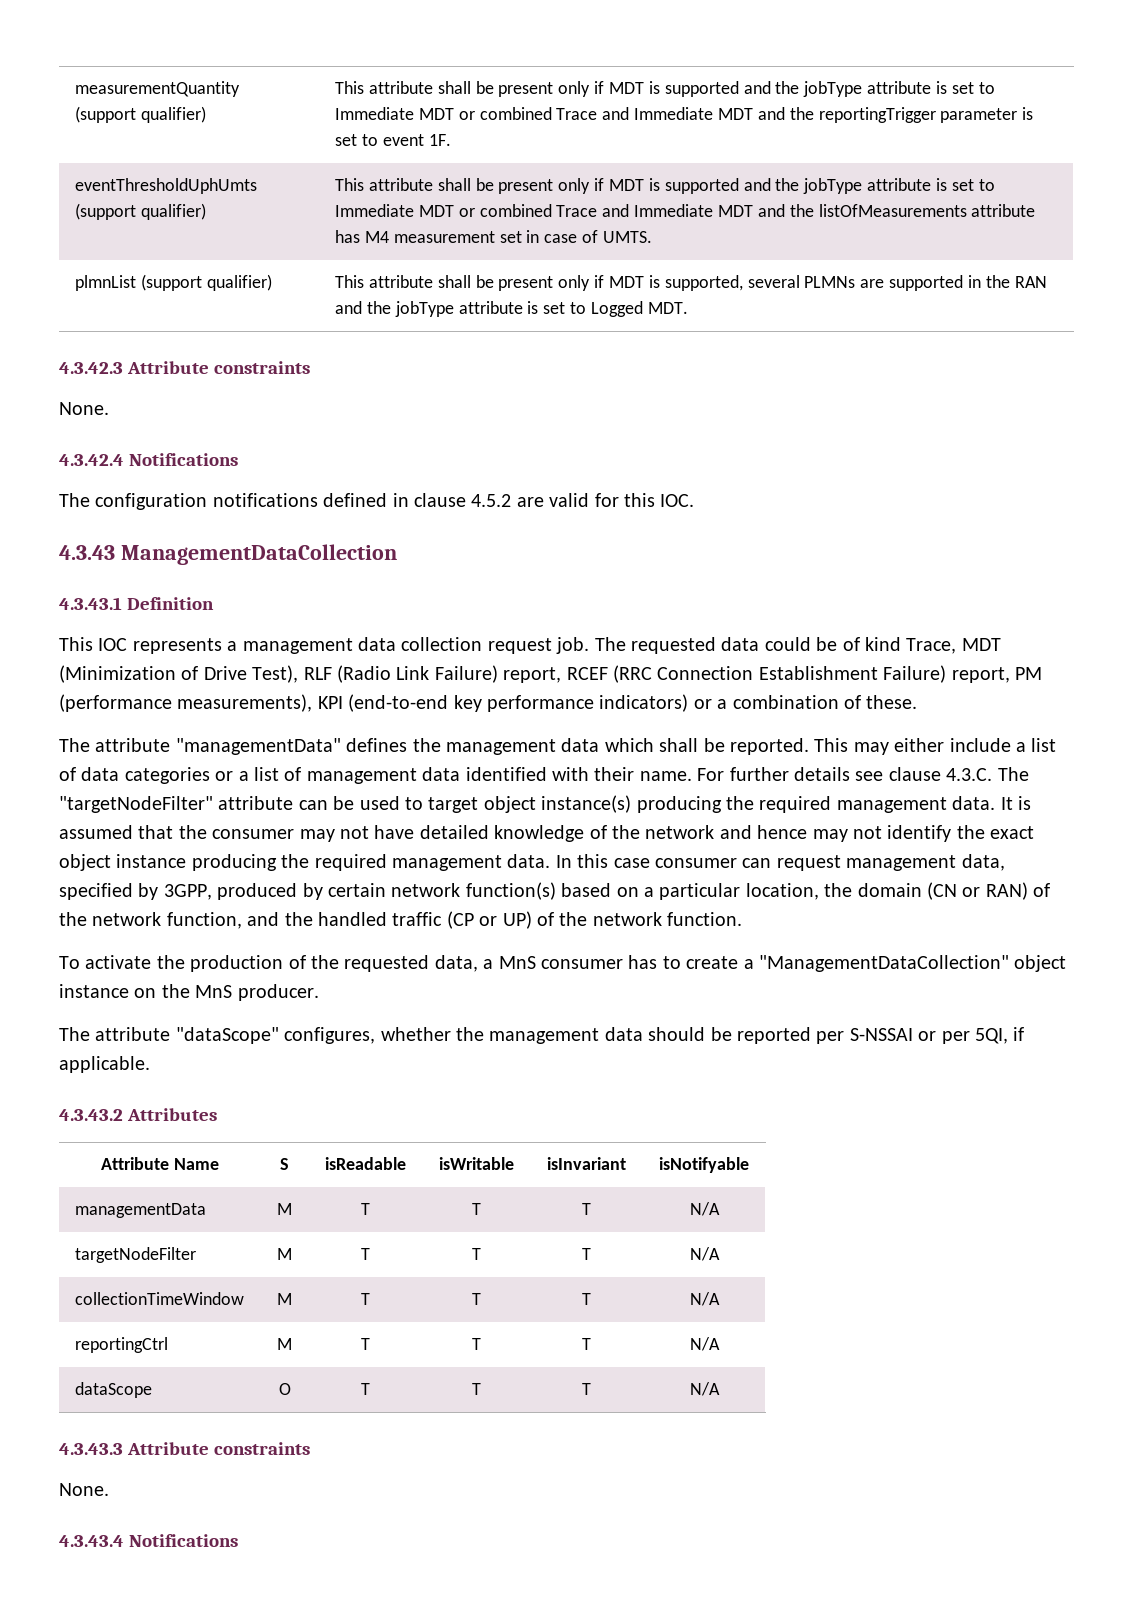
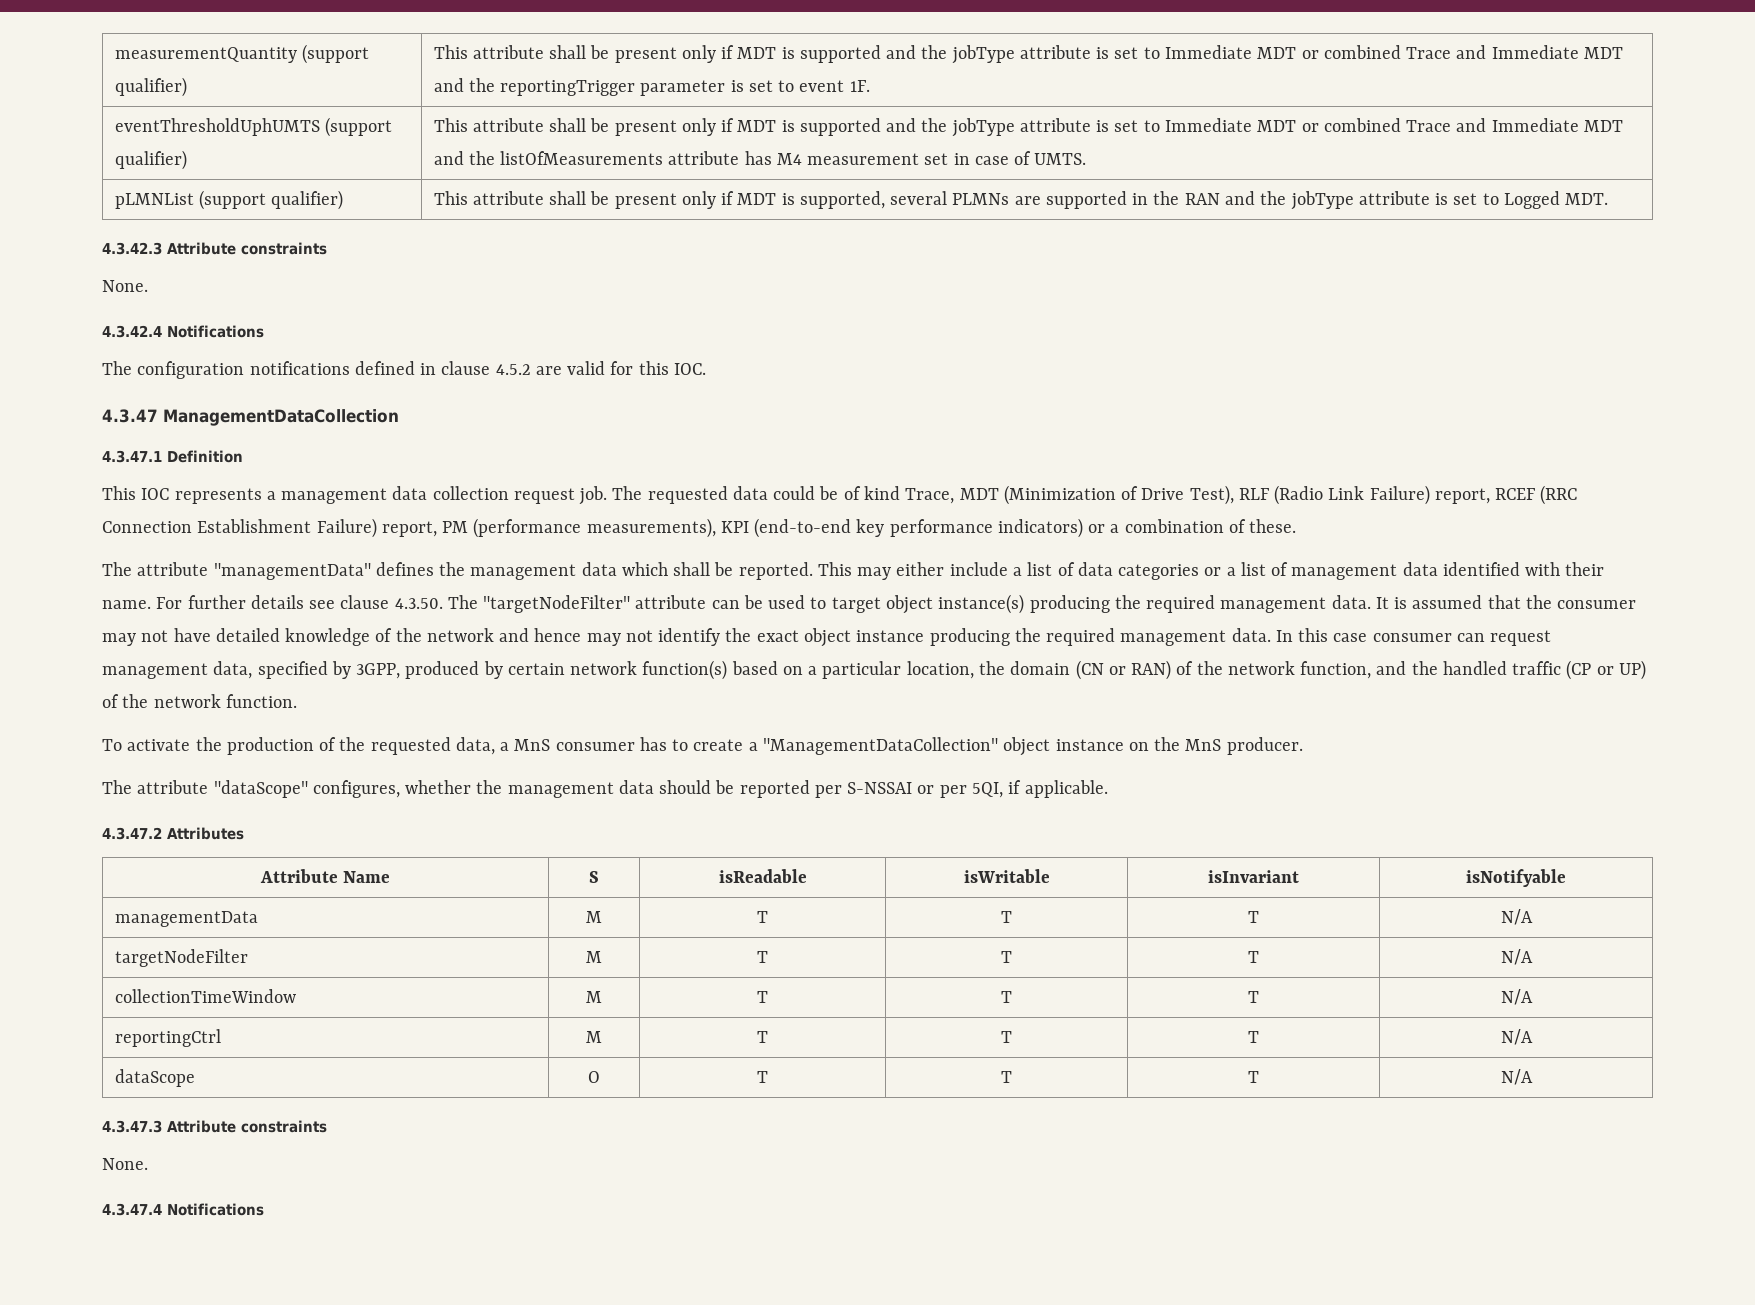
- eventThresholdUphUmts (support qualifier) | This attribute shall be present only if MDT is supported and the jobType attribute is set to Immediate MDT or combined Trace and Immediate MDT and the listOfMeasurements attribute has M4 measurement set in case of UMTS.
+ eventThresholdUphUMTS (support qualifier) | This attribute shall be present only if MDT is supported and the jobType attribute is set to Immediate MDT or combined Trace and Immediate MDT and the listOfMeasurements attribute has M4 measurement set in case of UMTS.
- plmnList (support qualifier) | This attribute shall be present only if MDT is supported, several PLMNs are supported in the RAN and the jobType attribute is set to Logged MDT.
+ pLMNList (support qualifier) | This attribute shall be present only if MDT is supported, several PLMNs are supported in the RAN and the jobType attribute is set to Logged MDT.
- 4.3.43 ManagementDataCollection
+ 4.3.47 ManagementDataCollection
- 4.3.43.1 Definition
+ 4.3.47.1 Definition
- For further details see clause 4.3.C. The "targetNodeFilter" attribute can be used to target object instance(s) producing the required management data.
+ For further details see clause 4.3.50. The "targetNodeFilter" attribute can be used to target object instance(s) producing the required management data.
- 4.3.43.2 Attributes
+ 4.3.47.2 Attributes
- 4.3.43.3 Attribute constraints
+ 4.3.47.3 Attribute constraints
  None.
- 4.3.43.4 Notifications
+ 4.3.47.4 Notifications

